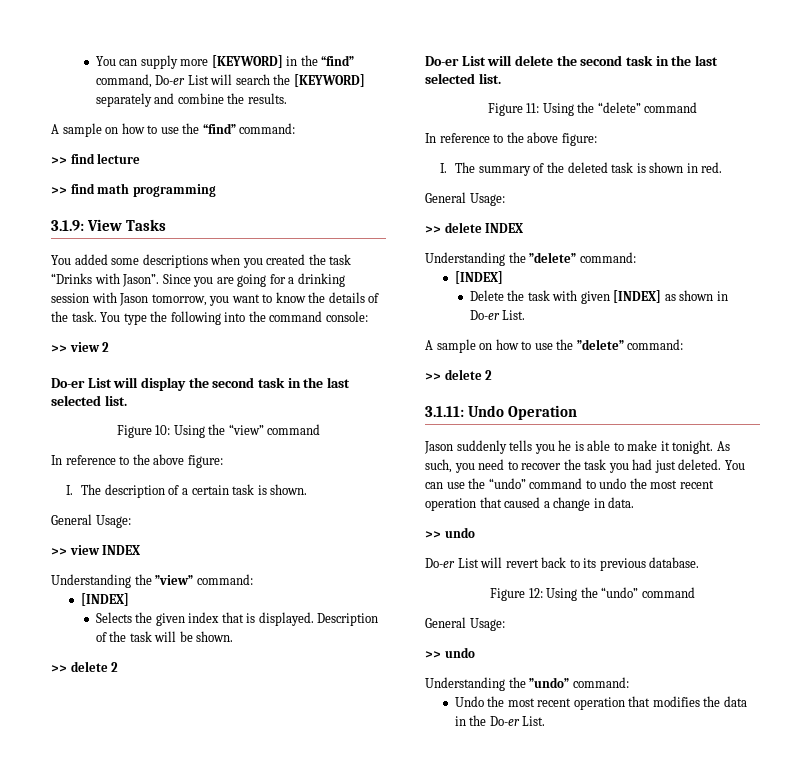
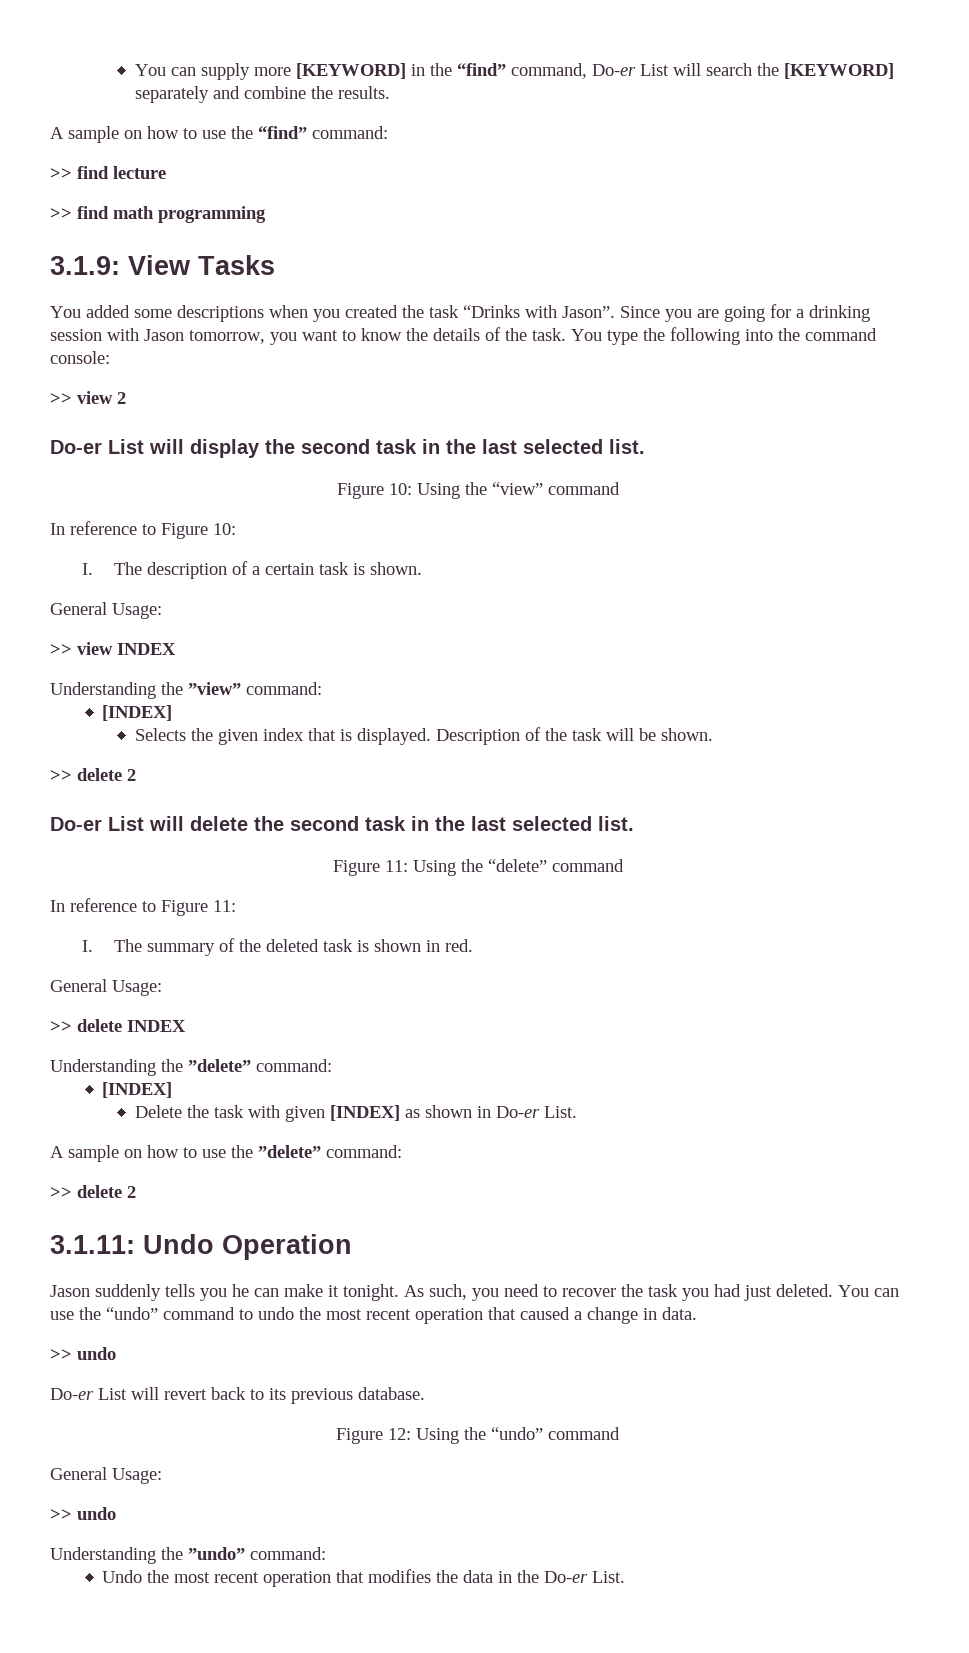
  Figure 10: Using the “view” command
- In reference to the above figure:
+ In reference to Figure 10:
  Figure 11: Using the “delete” command
- In reference to the above figure:
+ In reference to Figure 11:
- Jason suddenly tells you he is able to make it tonight.
+ Jason suddenly tells you he can make it tonight.

